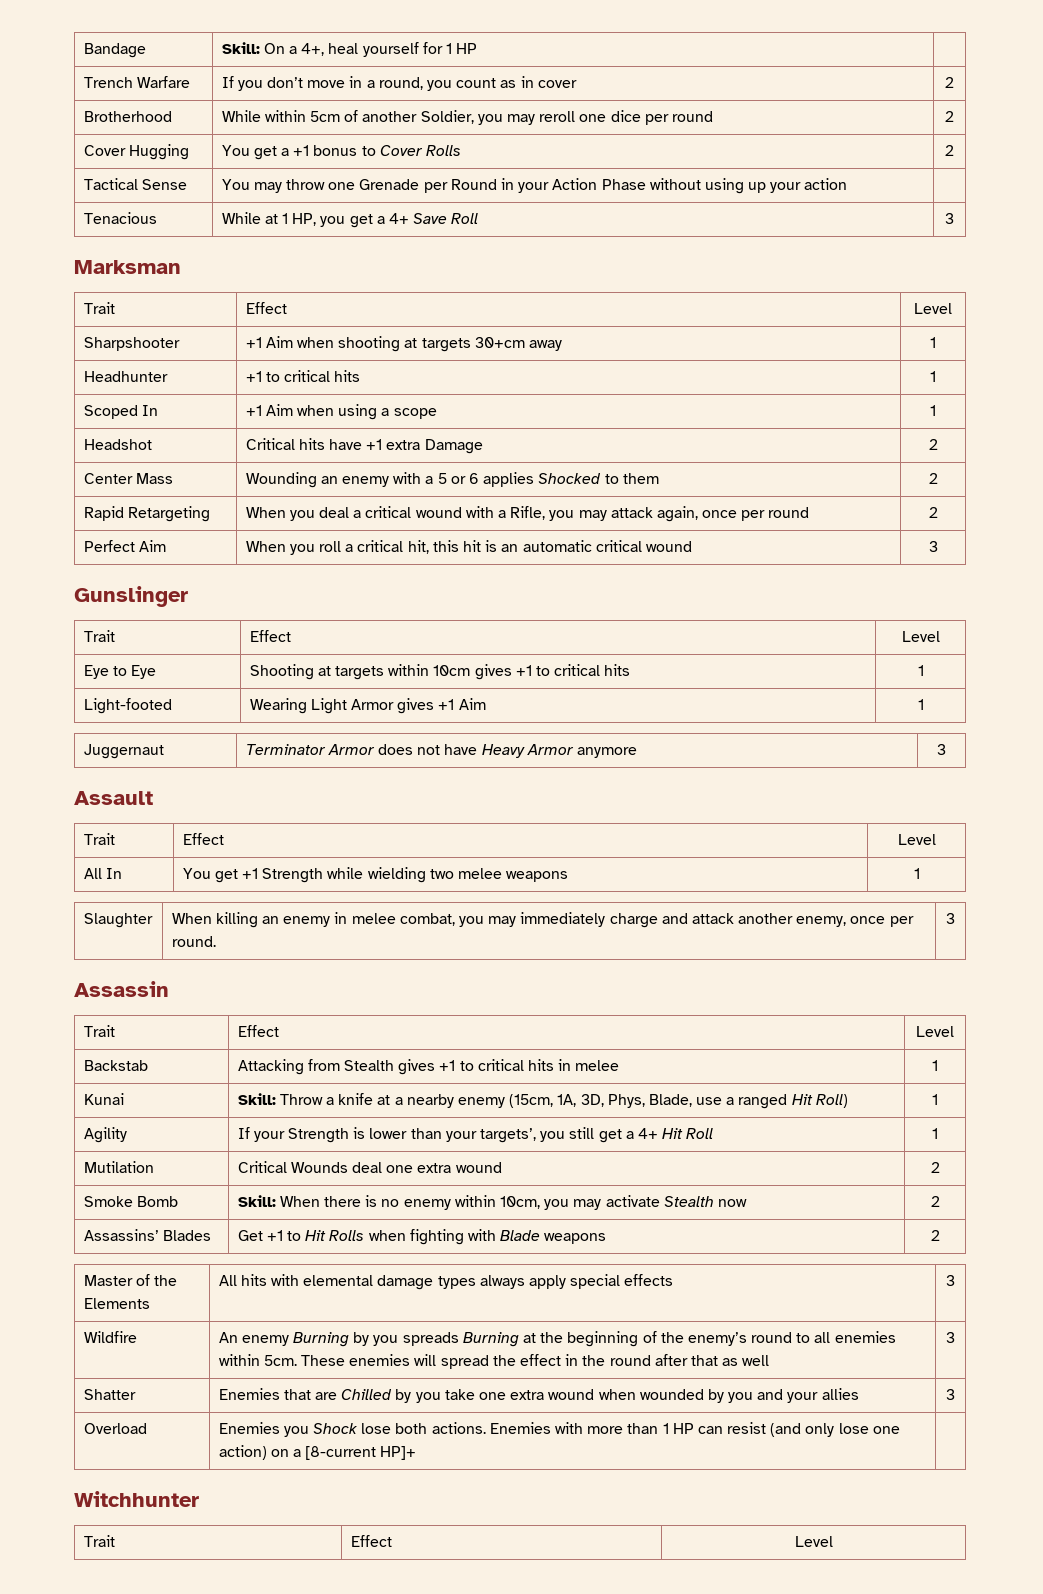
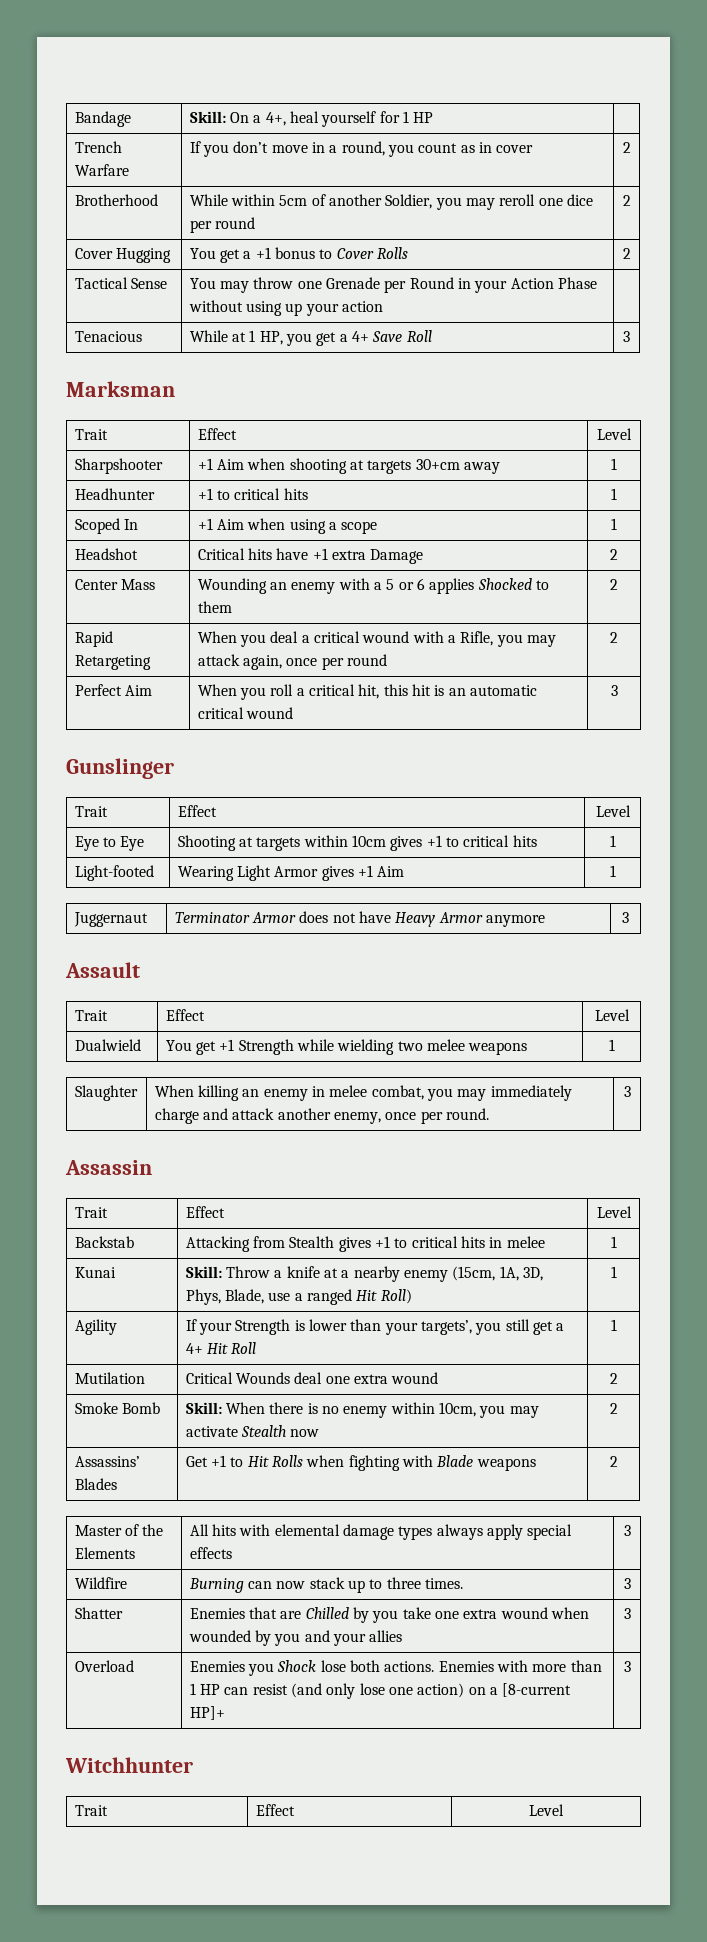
- All In | You get +1 Strength while wielding two melee weapons | 1
+ Dualwield | You get +1 Strength while wielding two melee weapons | 1
- Wildfire | An enemy Burning by you spreads Burning at the beginning of the enemy’s round to all enemies within 5cm. These enemies will spread the effect in the round after that as well | 3
+ Wildfire | Burning can now stack up to three times. | 3
- Overload | Enemies you Shock lose both actions. Enemies with more than 1 HP can resist (and only lose one action) on a [8-current HP]+ |
+ Overload | Enemies you Shock lose both actions. Enemies with more than 1 HP can resist (and only lose one action) on a [8-current HP]+ | 3

